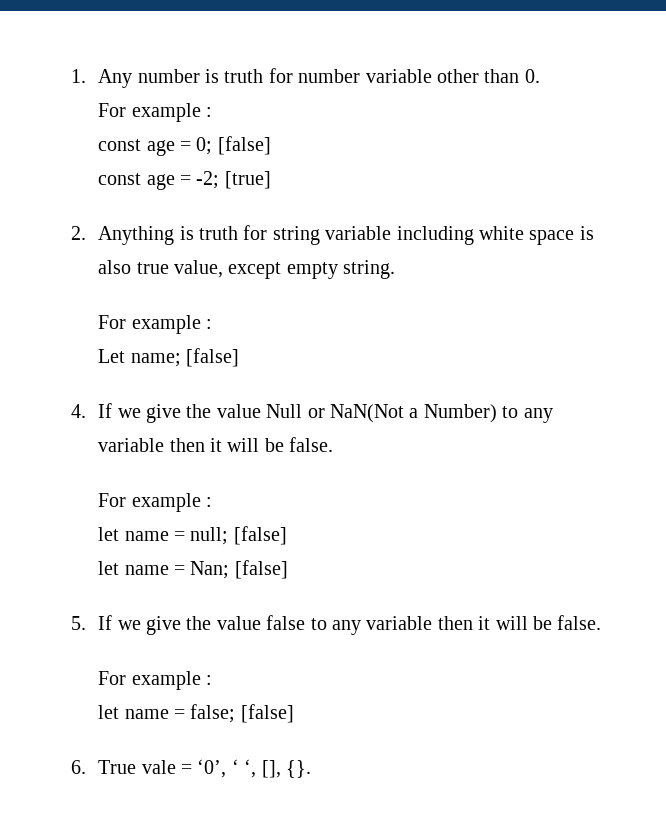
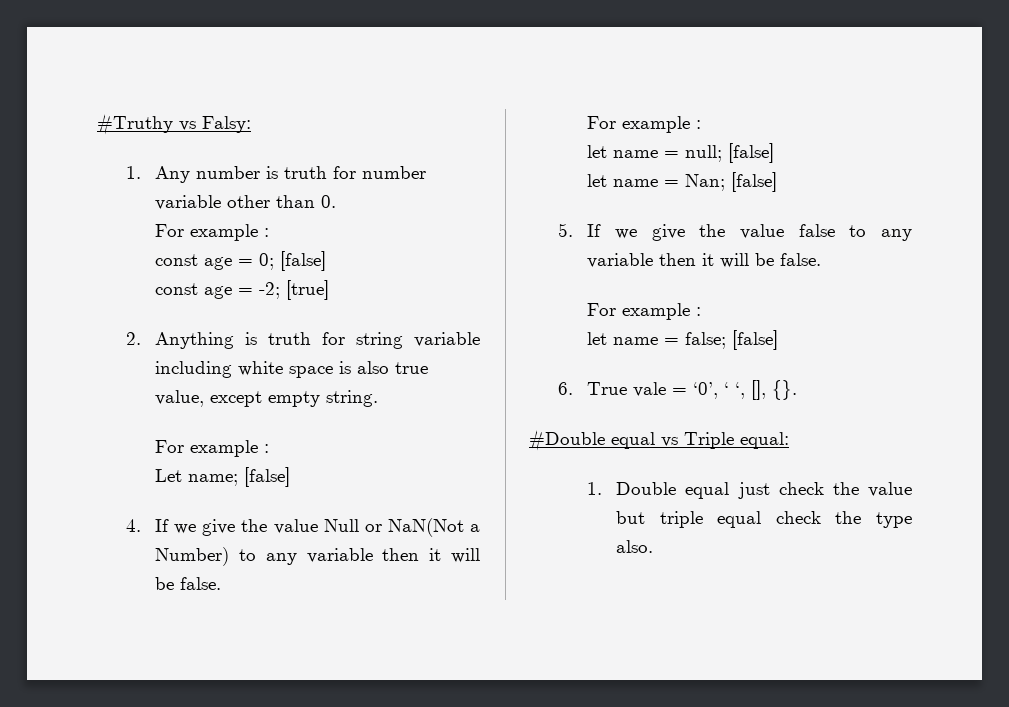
+ #Truthy vs Falsy:
+ #Double equal vs Triple equal:
+ 1. Double equal just check the value but triple equal check the type also.

